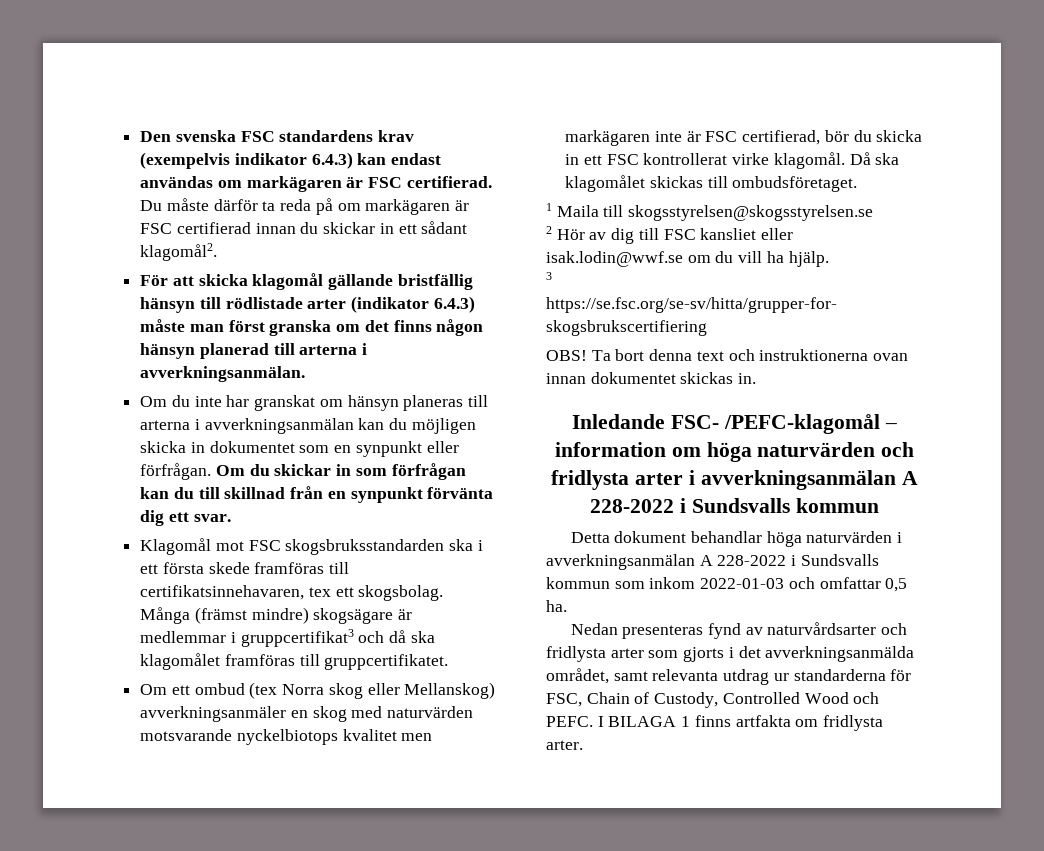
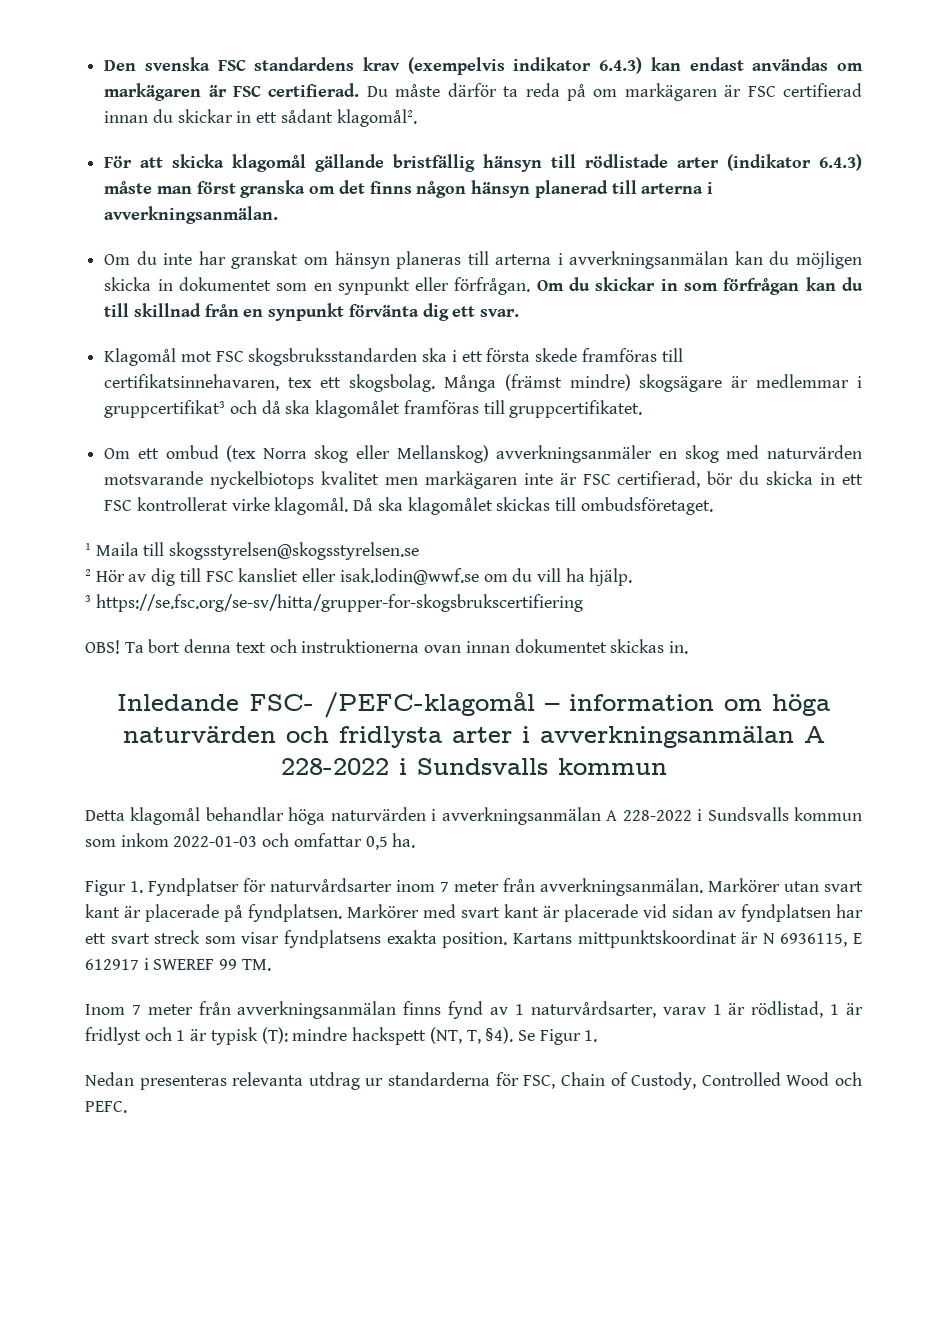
- Detta dokument behandlar höga naturvärden i avverkningsanmälan A 228-2022 i Sundsvalls kommun som inkom 2022-01-03 och omfattar 0,5 ha.
+ Detta klagomål behandlar höga naturvärden i avverkningsanmälan A 228-2022 i Sundsvalls kommun som inkom 2022-01-03 och omfattar 0,5 ha.
- Nedan presenteras fynd av naturvårdsarter och fridlysta arter som gjorts i det avverkningsanmälda området, samt relevanta utdrag ur standarderna för FSC, Chain of Custody, Controlled Wood och PEFC. I BILAGA 1 finns artfakta om fridlysta arter.
+ Figur 1. Fyndplatser för naturvårdsarter inom 7 meter från avverkningsanmälan. Markörer utan svart kant är placerade på fyndplatsen. Markörer med svart kant är placerade vid sidan av fyndplatsen har ett svart streck som visar fyndplatsens exakta position. Kartans mittpunktskoordinat är N 6936115, E 612917 i SWEREF 99 TM.
+ Inom 7 meter från avverkningsanmälan finns fynd av 1 naturvårdsarter, varav 1 är rödlistad, 1 är fridlyst och 1 är typisk (T): mindre hackspett (NT, T, §4). Se Figur 1.
+ Nedan presenteras relevanta utdrag ur standarderna för FSC, Chain of Custody, Controlled Wood och PEFC.

